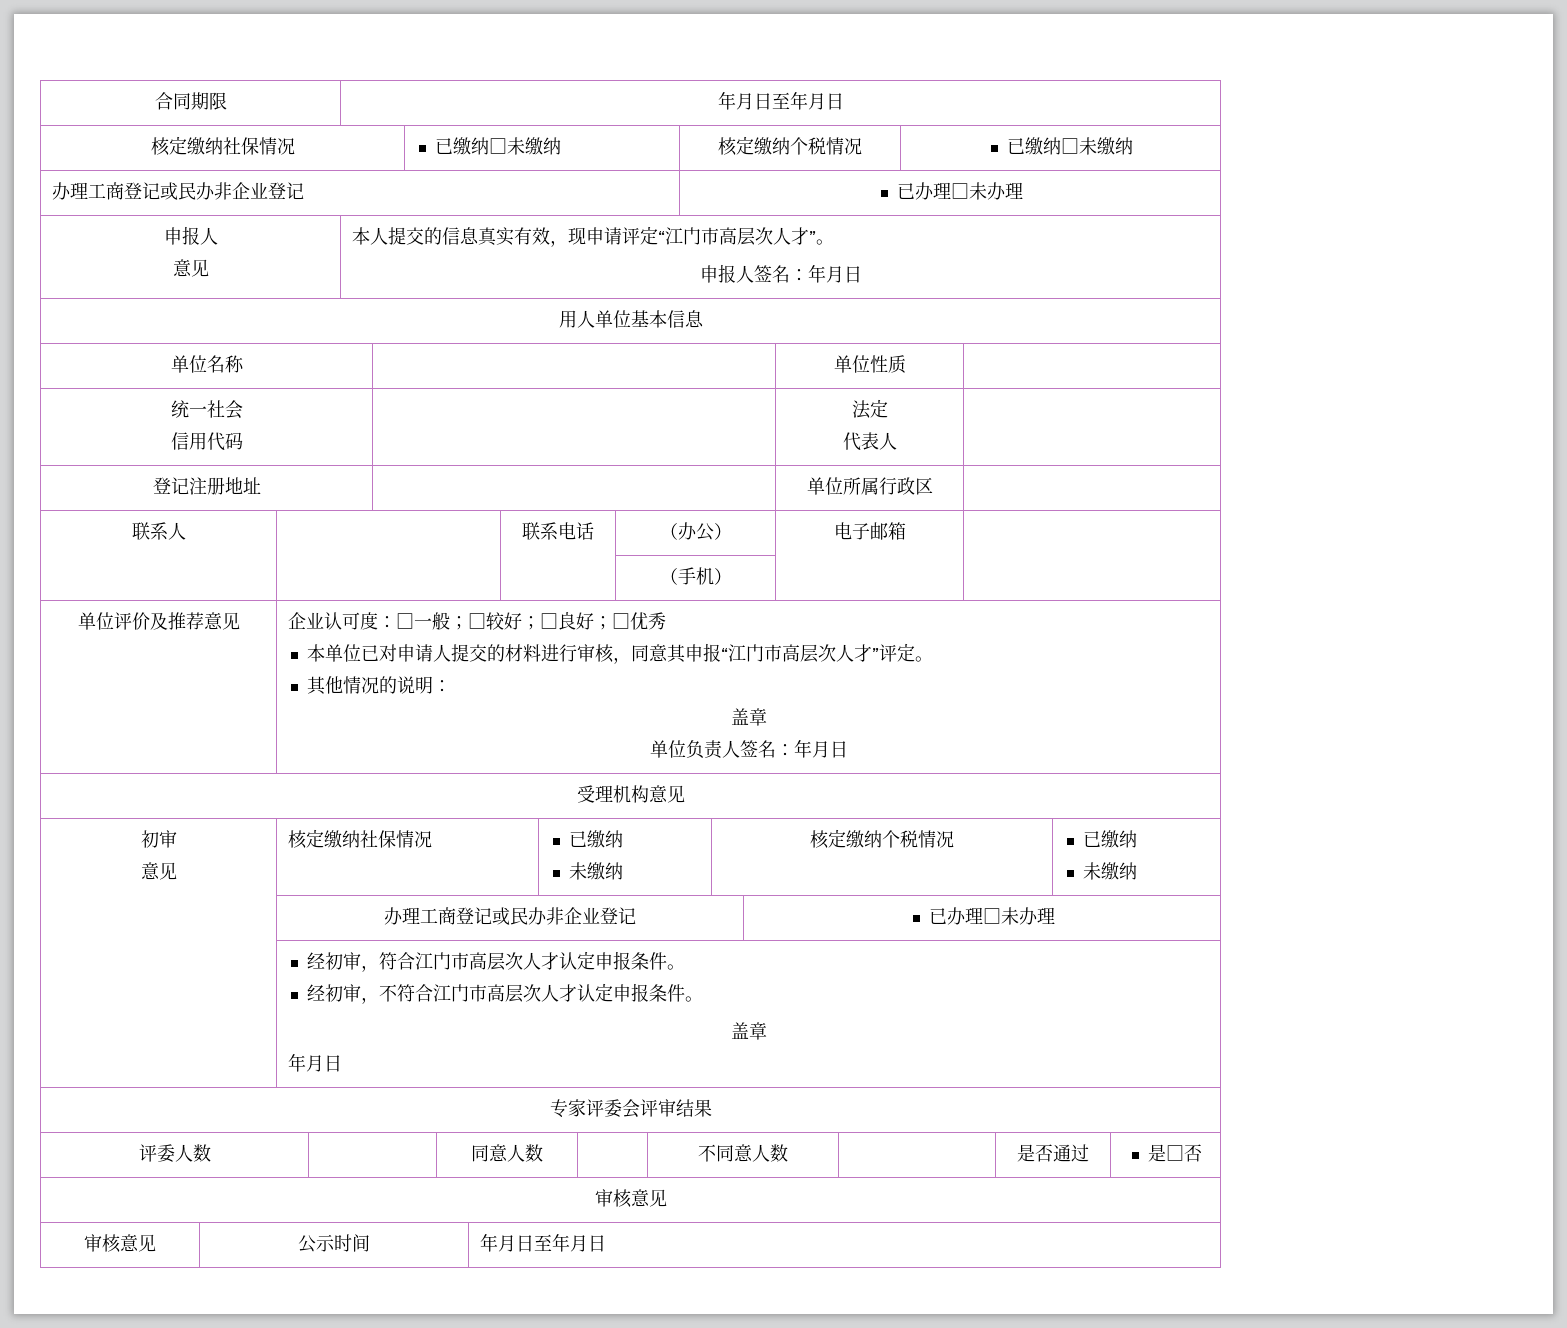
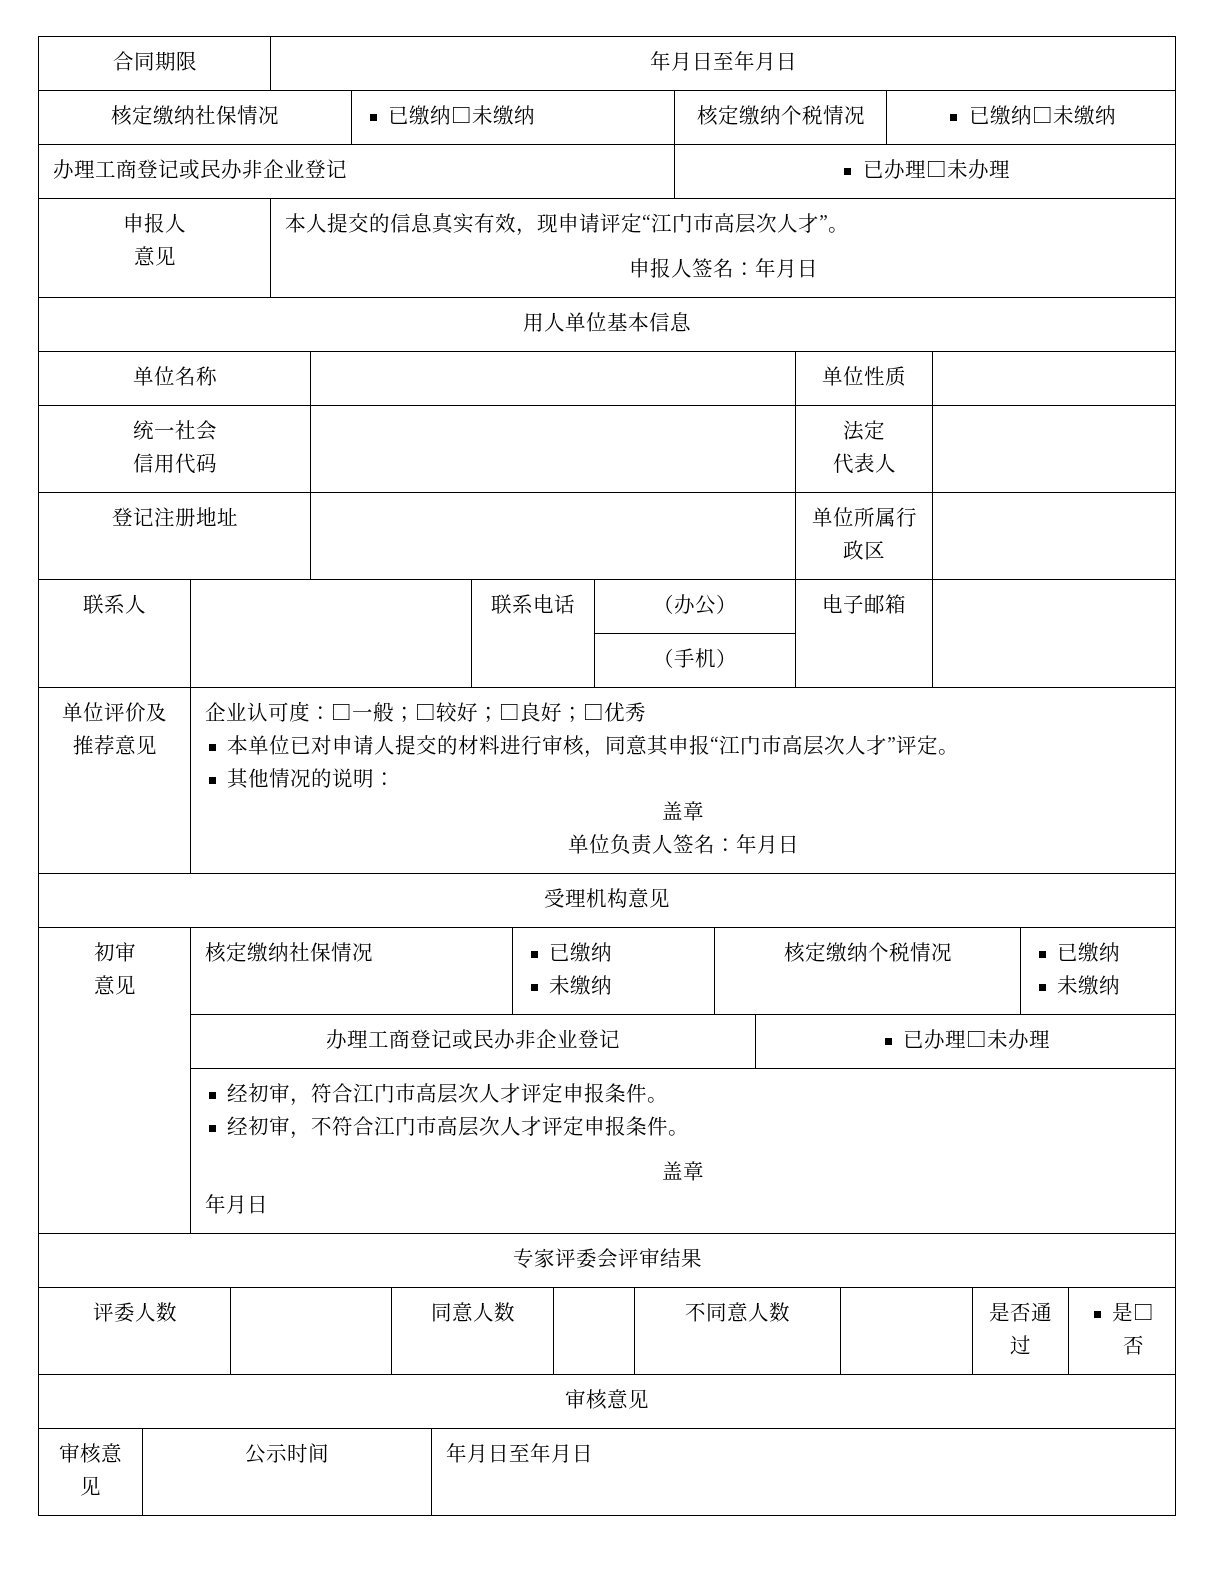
- | 经初审，符合江门市高层次人才认定申报条件。
- 经初审，不符合江门市高层次人才认定申报条件。
+ | 经初审，符合江门市高层次人才评定申报条件。
+ 经初审，不符合江门市高层次人才评定申报条件。

